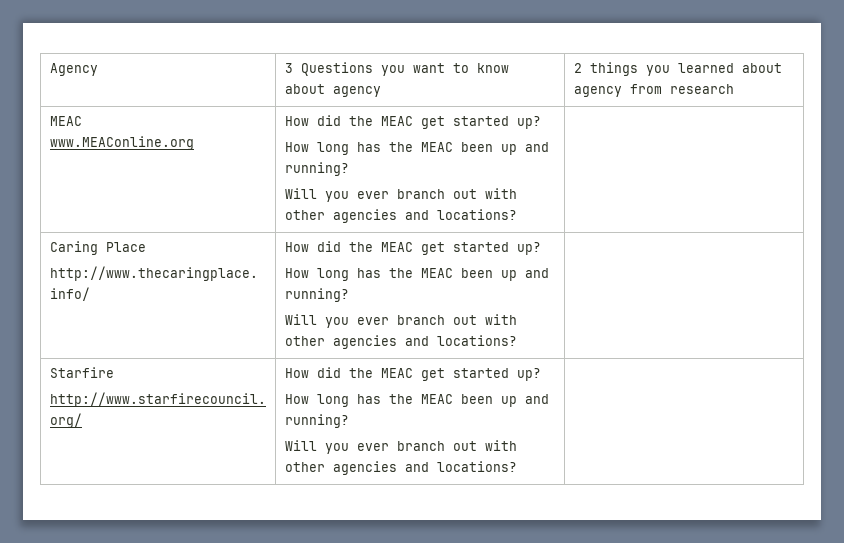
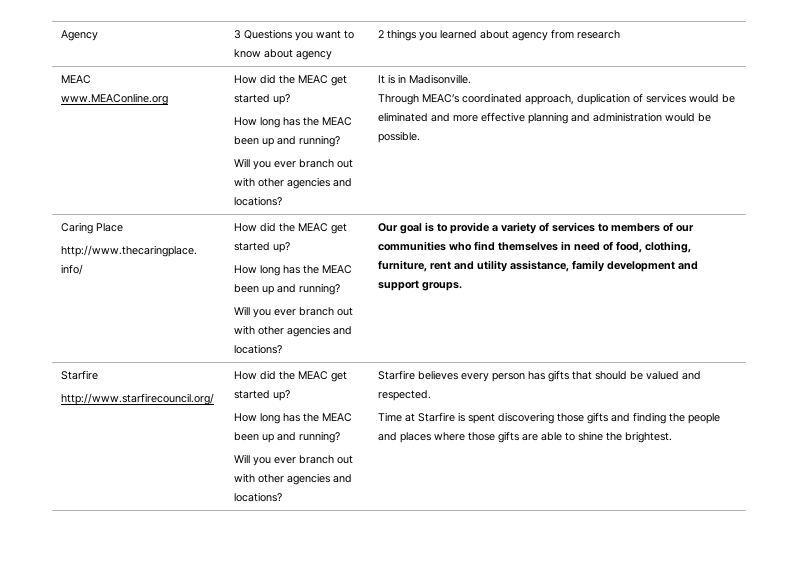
+ It is in Madisonville.
+ Through MEAC’s coordinated approach, duplication of services would be eliminated and more effective planning and administration would be possible.
+ Our goal is to provide a variety of services to members of our communities who find themselves in need of food, clothing, furniture, rent and utility assistance, family development and support groups.
+ Starfire believes every person has gifts that should be valued and respected.
+ Time at Starfire is spent discovering those gifts and finding the people and places where those gifts are able to shine the brightest.

